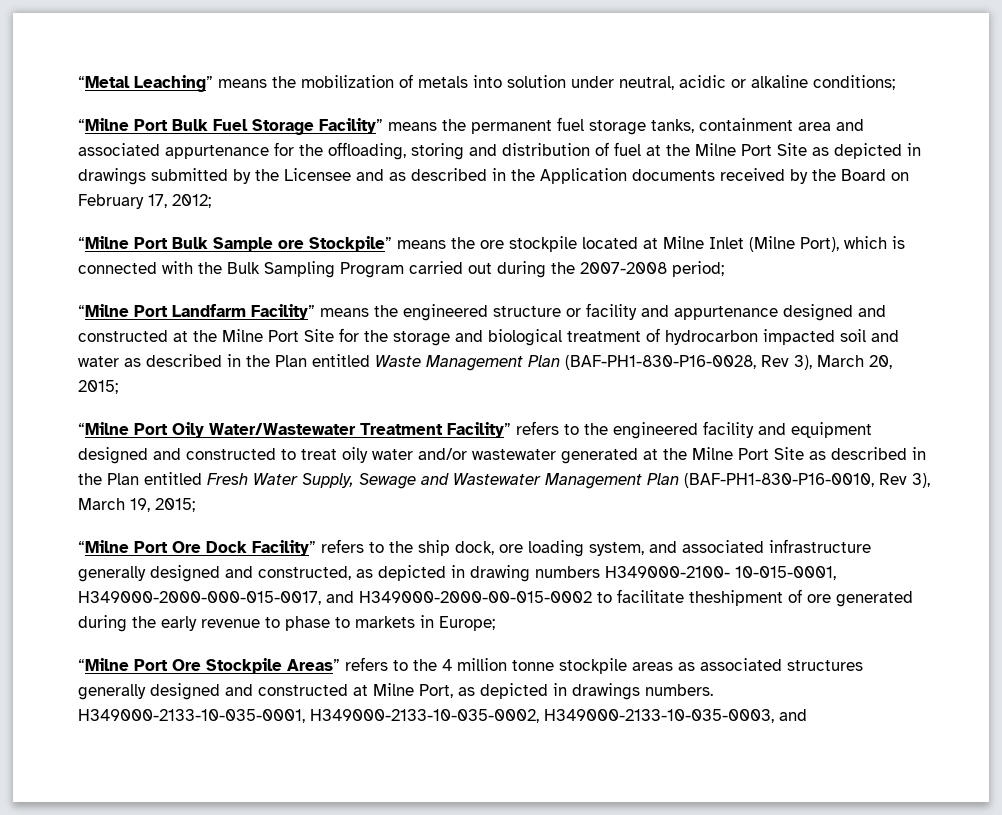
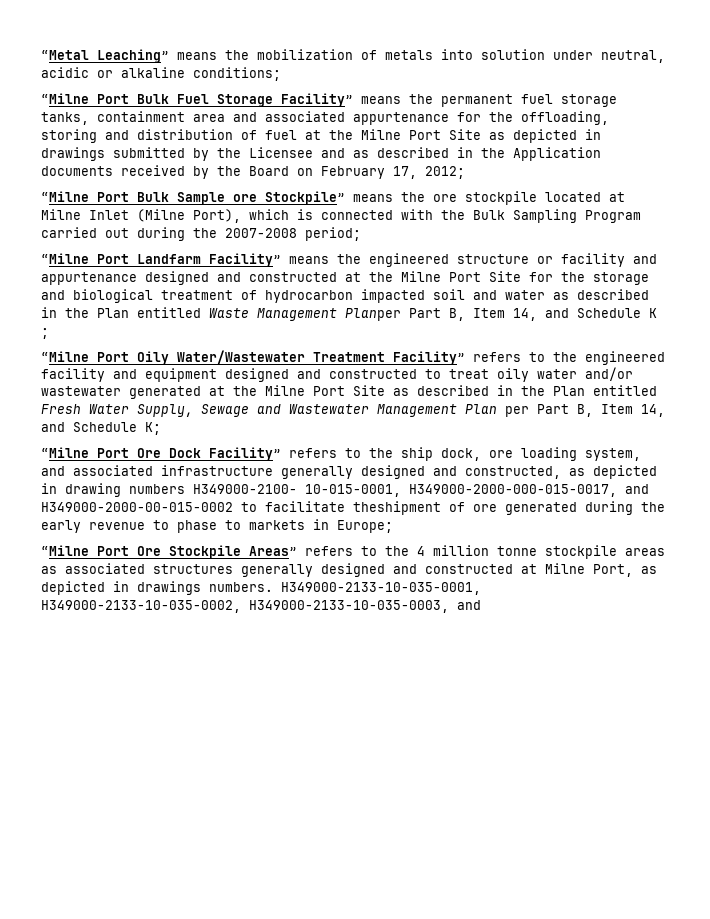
- “Milne Port Landfarm Facility” means the engineered structure or facility and appurtenance designed and constructed at the Milne Port Site for the storage and biological treatment of hydrocarbon impacted soil and water as described in the Plan entitled Waste Management Plan (BAF-PH1-830-P16-0028, Rev 3), March 20, 2015;
+ “Milne Port Landfarm Facility” means the engineered structure or facility and appurtenance designed and constructed at the Milne Port Site for the storage and biological treatment of hydrocarbon impacted soil and water as described in the Plan entitled Waste Management Planper Part B, Item 14, and Schedule K ;
- “Milne Port Oily Water/Wastewater Treatment Facility” refers to the engineered facility and equipment designed and constructed to treat oily water and/or wastewater generated at the Milne Port Site as described in the Plan entitled Fresh Water Supply, Sewage and Wastewater Management Plan (BAF-PH1-830-P16-0010, Rev 3), March 19, 2015;
+ “Milne Port Oily Water/Wastewater Treatment Facility” refers to the engineered facility and equipment designed and constructed to treat oily water and/or wastewater generated at the Milne Port Site as described in the Plan entitled Fresh Water Supply, Sewage and Wastewater Management Plan per Part B, Item 14, and Schedule K;

